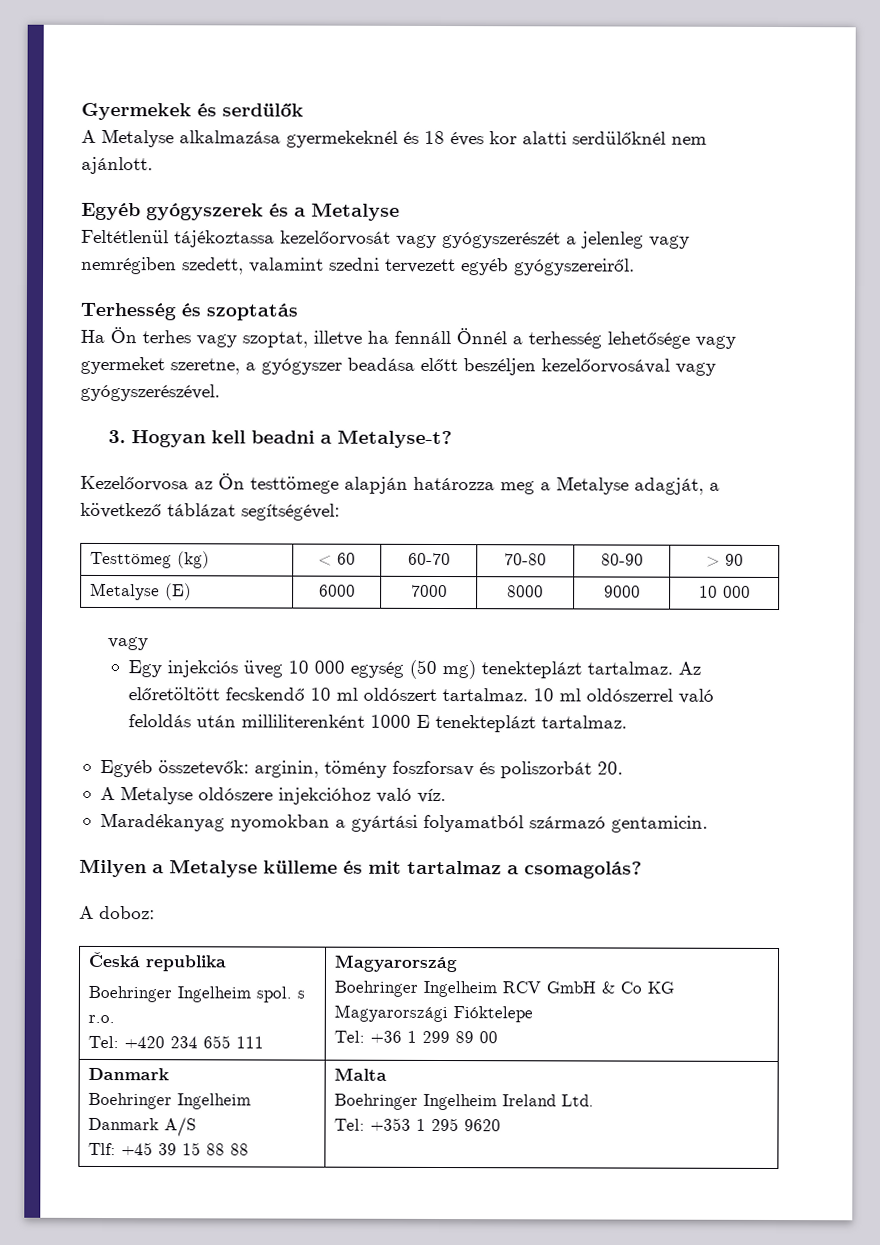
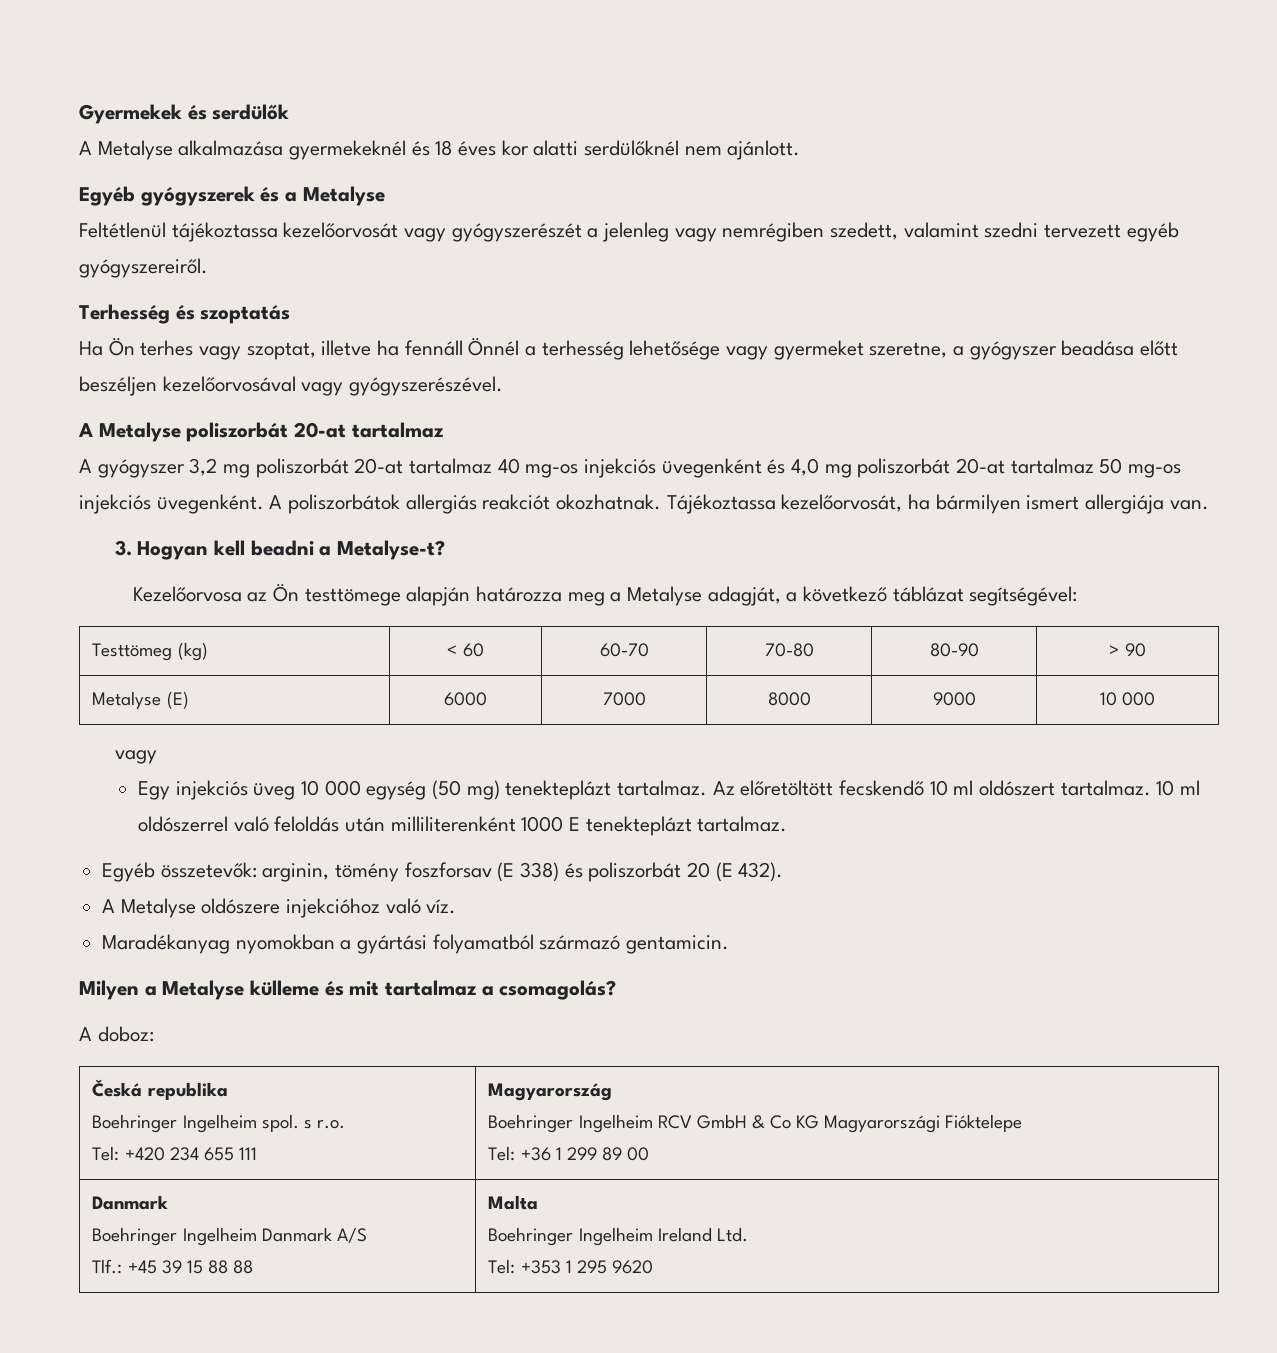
+ A Metalyse poliszorbát 20-at tartalmaz
+ A gyógyszer 3,2 mg poliszorbát 20-at tartalmaz 40 mg-os injekciós üvegenként és 4,0 mg poliszorbát 20-at tartalmaz 50 mg-os injekciós üvegenként. A poliszorbátok allergiás reakciót okozhatnak. Tájékoztassa kezelőorvosát, ha bármilyen ismert allergiája van.
- Egyéb összetevők: arginin, tömény foszforsav és poliszorbát 20.
+ Egyéb összetevők: arginin, tömény foszforsav (E 338) és poliszorbát 20 (E 432).
  Česká republika
  Boehringer Ingelheim spol. s r.o.
  Tel: +420 234 655 111 | Magyarország
  Boehringer Ingelheim RCV GmbH & Co KG Magyarországi Fióktelepe
  Tel: +36 1 299 89 00
  Danmark
  Boehringer Ingelheim Danmark A/S
- Tlf: +45 39 15 88 88 | Malta
+ Tlf.: +45 39 15 88 88 | Malta

